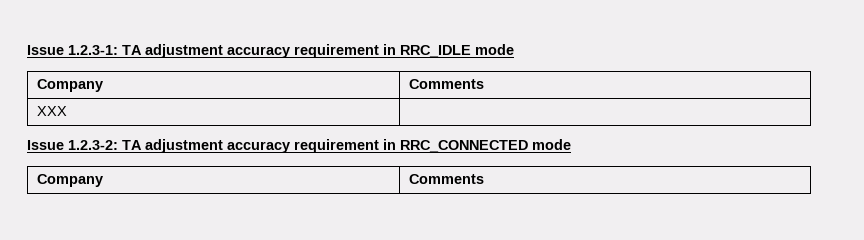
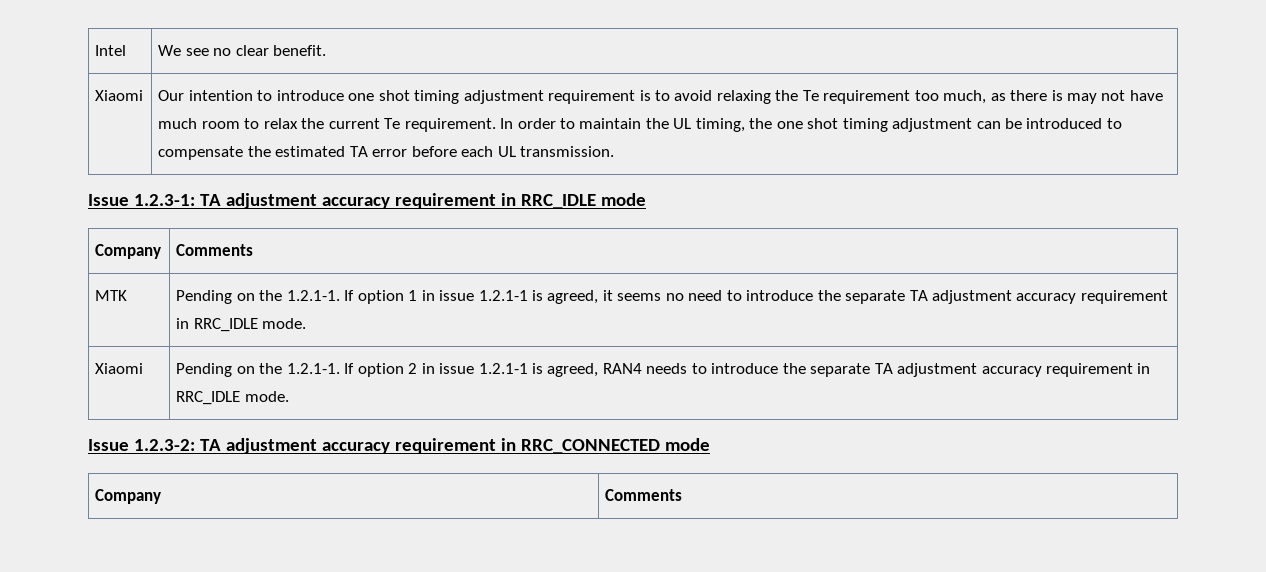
+ Intel | We see no clear benefit.
+ Xiaomi | Our intention to introduce one shot timing adjustment requirement is to avoid relaxing the Te requirement too much, as there is may not have much room to relax the current Te requirement. In order to maintain the UL timing, the one shot timing adjustment can be introduced to compensate the estimated TA error before each UL transmission.
- XXX |
+ MTK | Pending on the 1.2.1-1. If option 1 in issue 1.2.1-1 is agreed, it seems no need to introduce the separate TA adjustment accuracy requirement in RRC_IDLE mode.
+ Xiaomi | Pending on the 1.2.1-1. If option 2 in issue 1.2.1-1 is agreed, RAN4 needs to introduce the separate TA adjustment accuracy requirement in RRC_IDLE mode.

